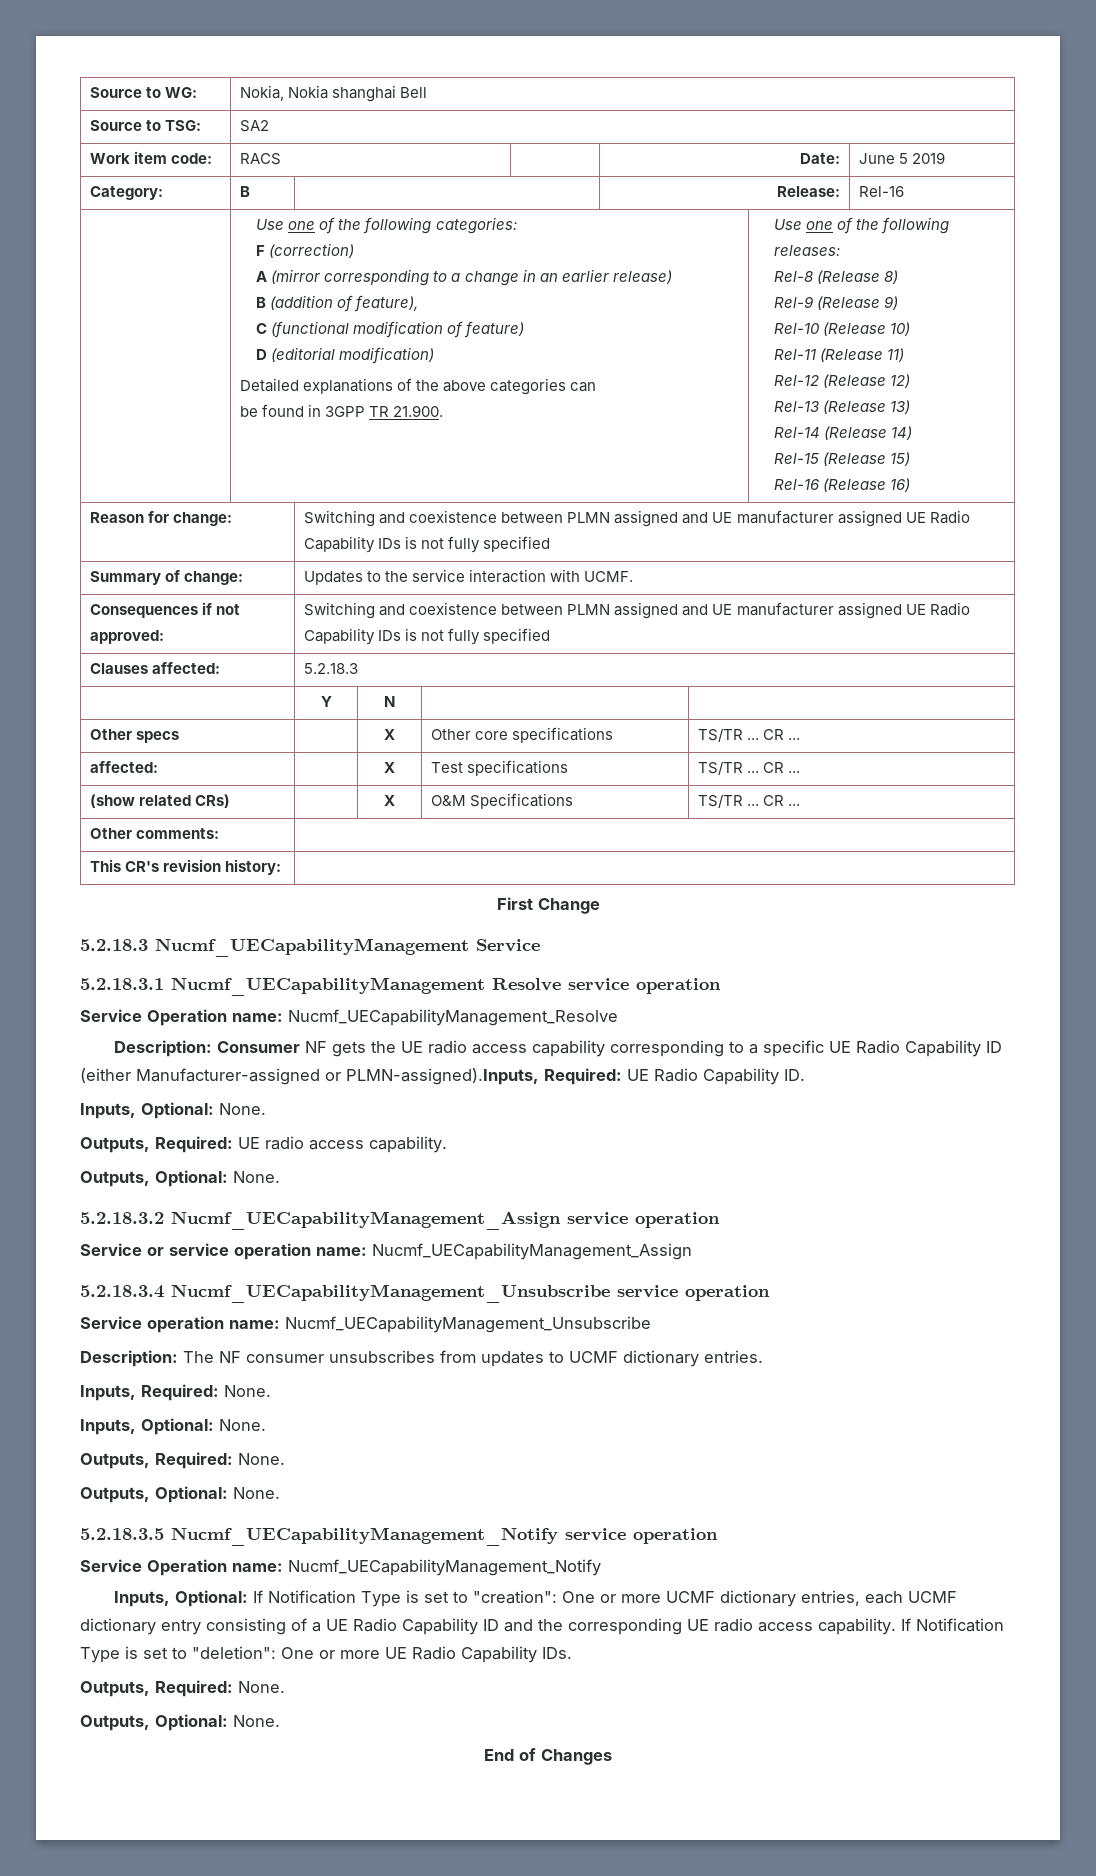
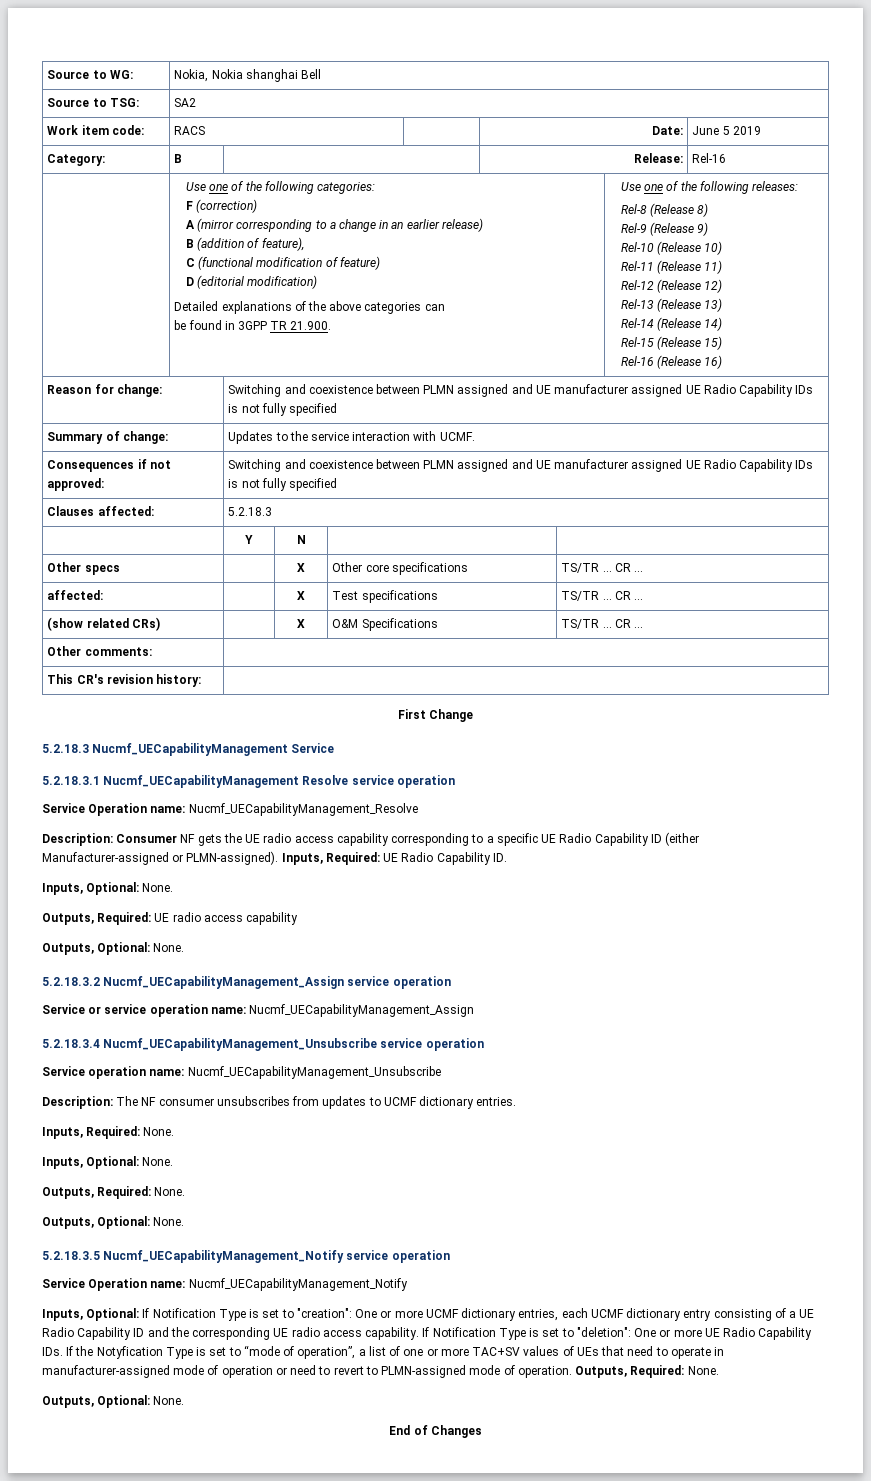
- Description: Consumer NF gets the UE radio access capability corresponding to a specific UE Radio Capability ID (either Manufacturer-assigned or PLMN-assigned).Inputs, Required: UE Radio Capability ID.
+ Description: Consumer NF gets the UE radio access capability corresponding to a specific UE Radio Capability ID (either Manufacturer-assigned or PLMN-assigned). Inputs, Required: UE Radio Capability ID.
- Outputs, Required: UE radio access capability.
+ Outputs, Required: UE radio access capability
- If Notification Type is set to "deletion": One or more UE Radio Capability IDs.
- Outputs, Required: None.
+ If Notification Type is set to "deletion": One or more UE Radio Capability IDs. If the Notyfication Type is set to “mode of operation”, a list of one or more TAC+SV values of UEs that need to operate in manufacturer-assigned mode of operation or need to revert to PLMN-assigned mode of operation. Outputs, Required: None.

